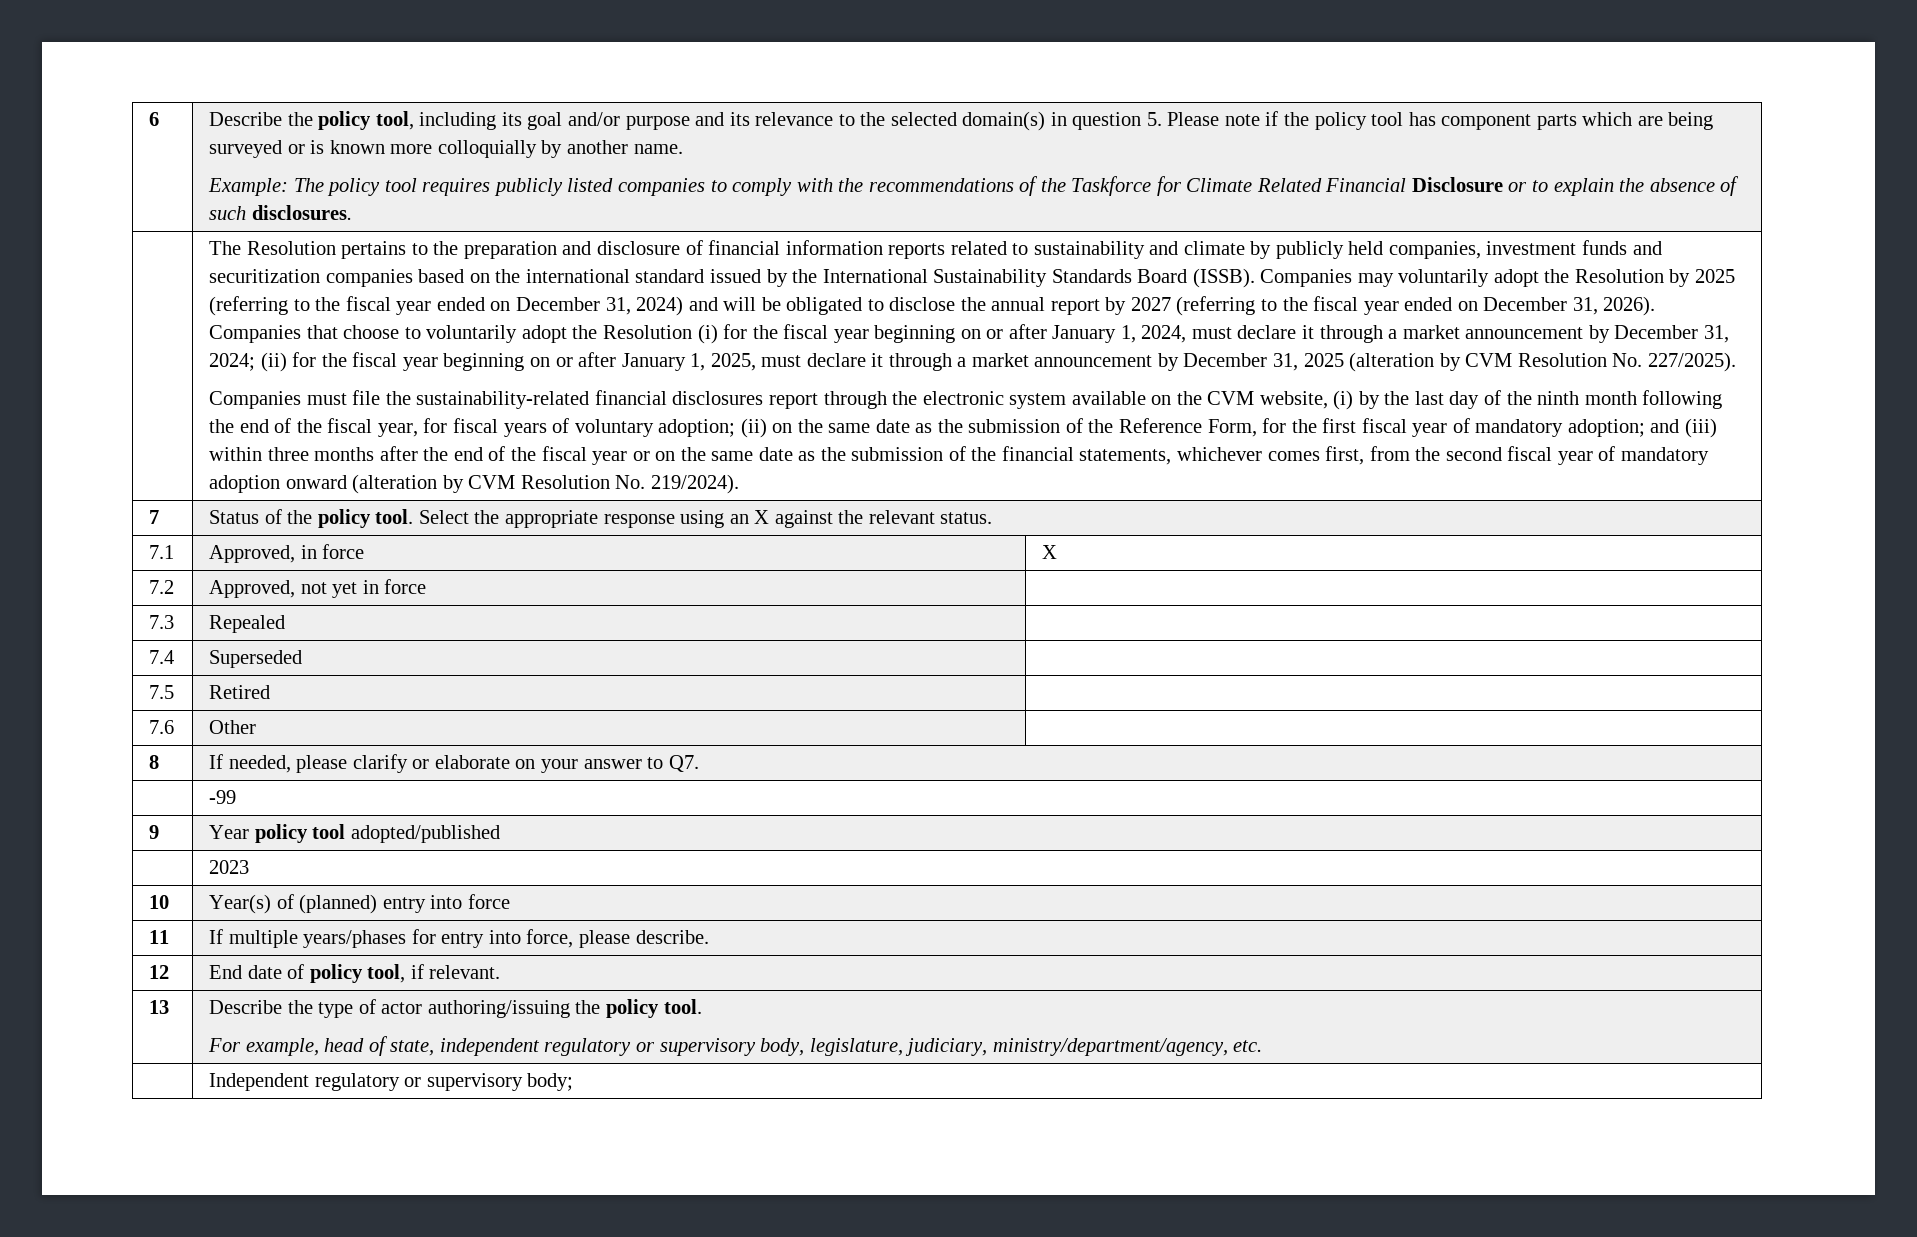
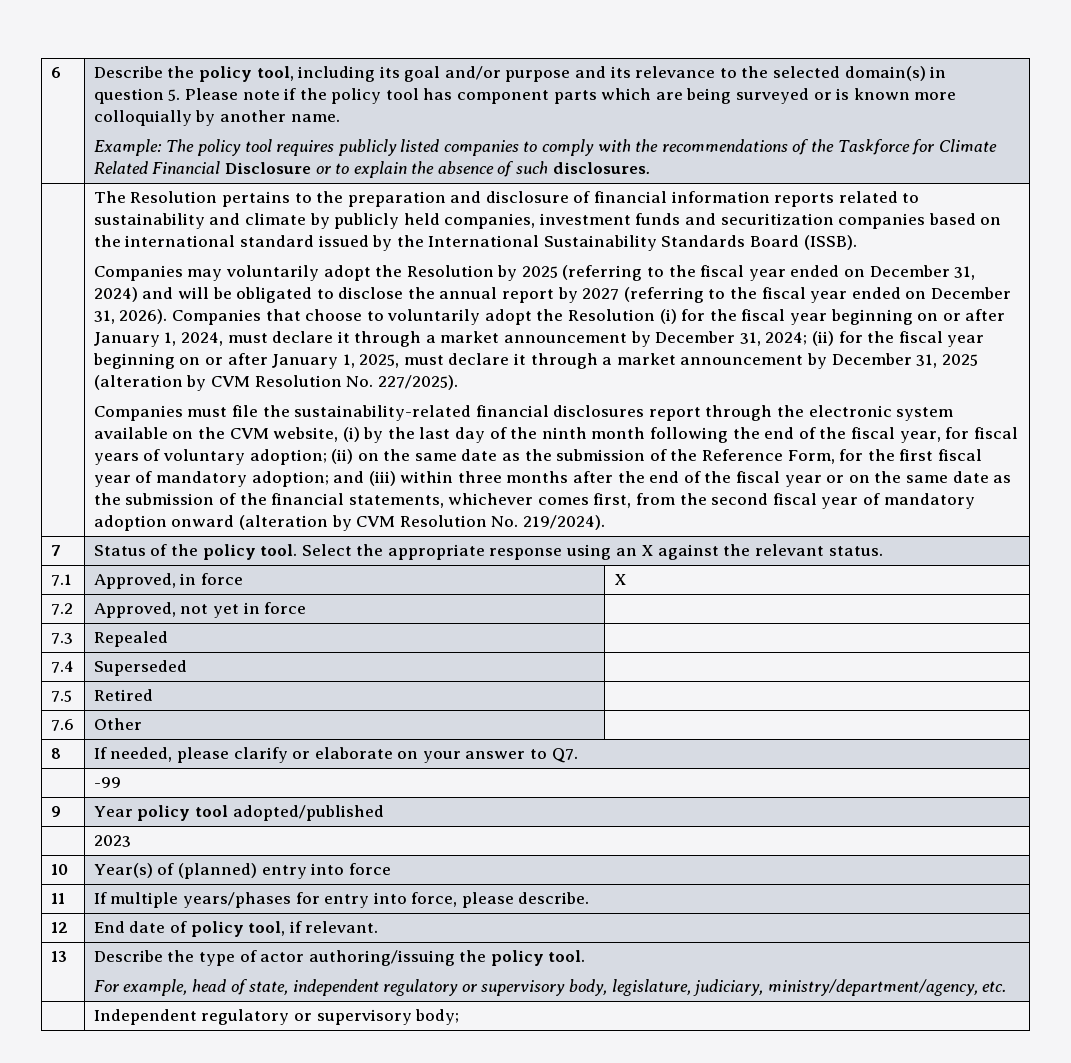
- The Resolution pertains to the preparation and disclosure of financial information reports related to sustainability and climate by publicly held companies, investment funds and securitization companies based on the international standard issued by the International Sustainability Standards Board (ISSB). Companies may voluntarily adopt the Resolution by 2025 (referring to the fiscal year ended on December 31, 2024) and will be obligated to disclose the annual report by 2027 (referring to the fiscal year ended on December 31, 2026).
+ The Resolution pertains to the preparation and disclosure of financial information reports related to sustainability and climate by publicly held companies, investment funds and securitization companies based on the international standard issued by the International Sustainability Standards Board (ISSB).
+ Companies may voluntarily adopt the Resolution by 2025 (referring to the fiscal year ended on December 31, 2024) and will be obligated to disclose the annual report by 2027 (referring to the fiscal year ended on December 31, 2026).

